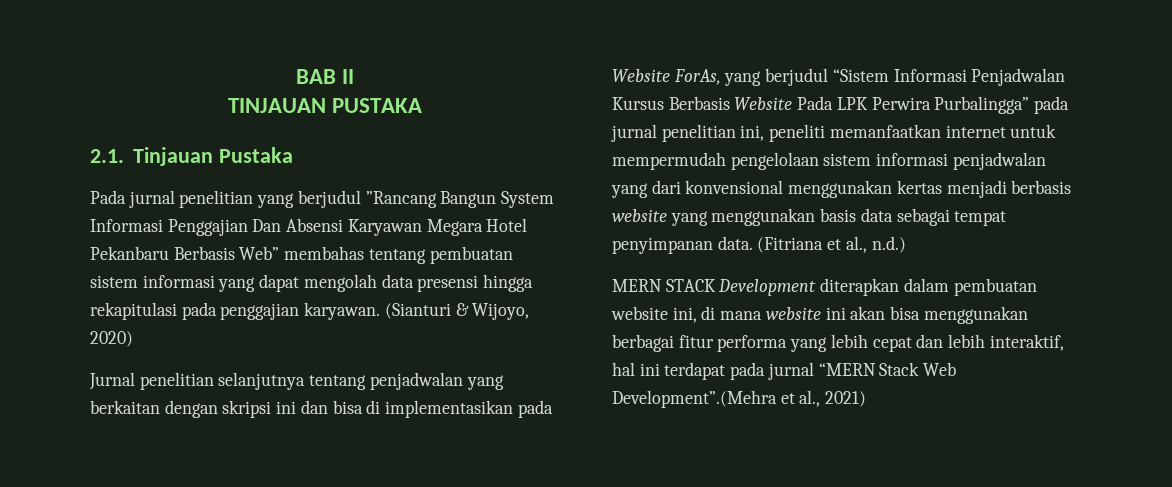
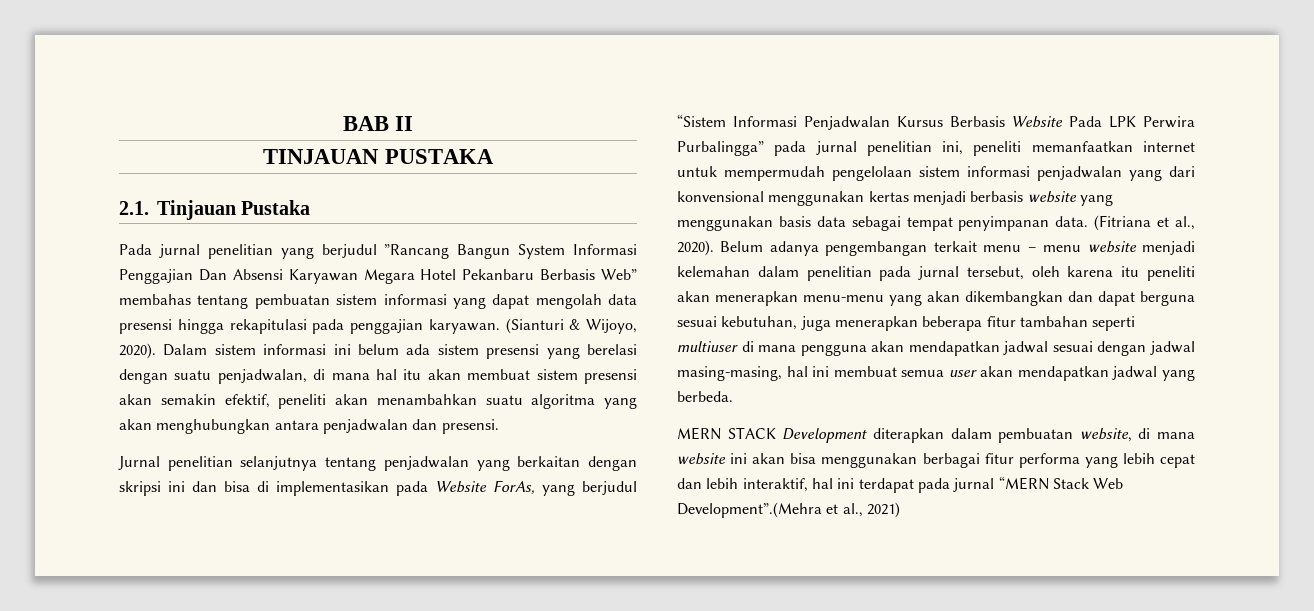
- (Sianturi & Wijoyo, 2020)
+ (Sianturi & Wijoyo, 2020). Dalam sistem informasi ini belum ada sistem presensi yang berelasi dengan suatu penjadwalan, di mana hal itu akan membuat sistem presensi akan semakin efektif, peneliti akan menambahkan suatu algoritma yang akan menghubungkan antara penjadwalan dan presensi.
- (Fitriana et al., n.d.)
+ (Fitriana et al., 2020). Belum adanya pengembangan terkait menu – menu website menjadi kelemahan dalam penelitian pada jurnal tersebut, oleh karena itu peneliti akan menerapkan menu-menu yang akan dikembangkan dan dapat berguna sesuai kebutuhan, juga menerapkan beberapa fitur tambahan seperti multiuser di mana pengguna akan mendapatkan jadwal sesuai dengan jadwal masing-masing, hal ini membuat semua user akan mendapatkan jadwal yang berbeda.
- MERN STACK Development diterapkan dalam pembuatan website ini, di mana website ini akan bisa menggunakan berbagai fitur performa yang lebih cepat dan lebih interaktif, hal ini terdapat pada jurnal “MERN Stack Web Development”.(Mehra et al., 2021)
+ MERN STACK Development diterapkan dalam pembuatan website, di mana website ini akan bisa menggunakan berbagai fitur performa yang lebih cepat dan lebih interaktif, hal ini terdapat pada jurnal “MERN Stack Web Development”.(Mehra et al., 2021)

